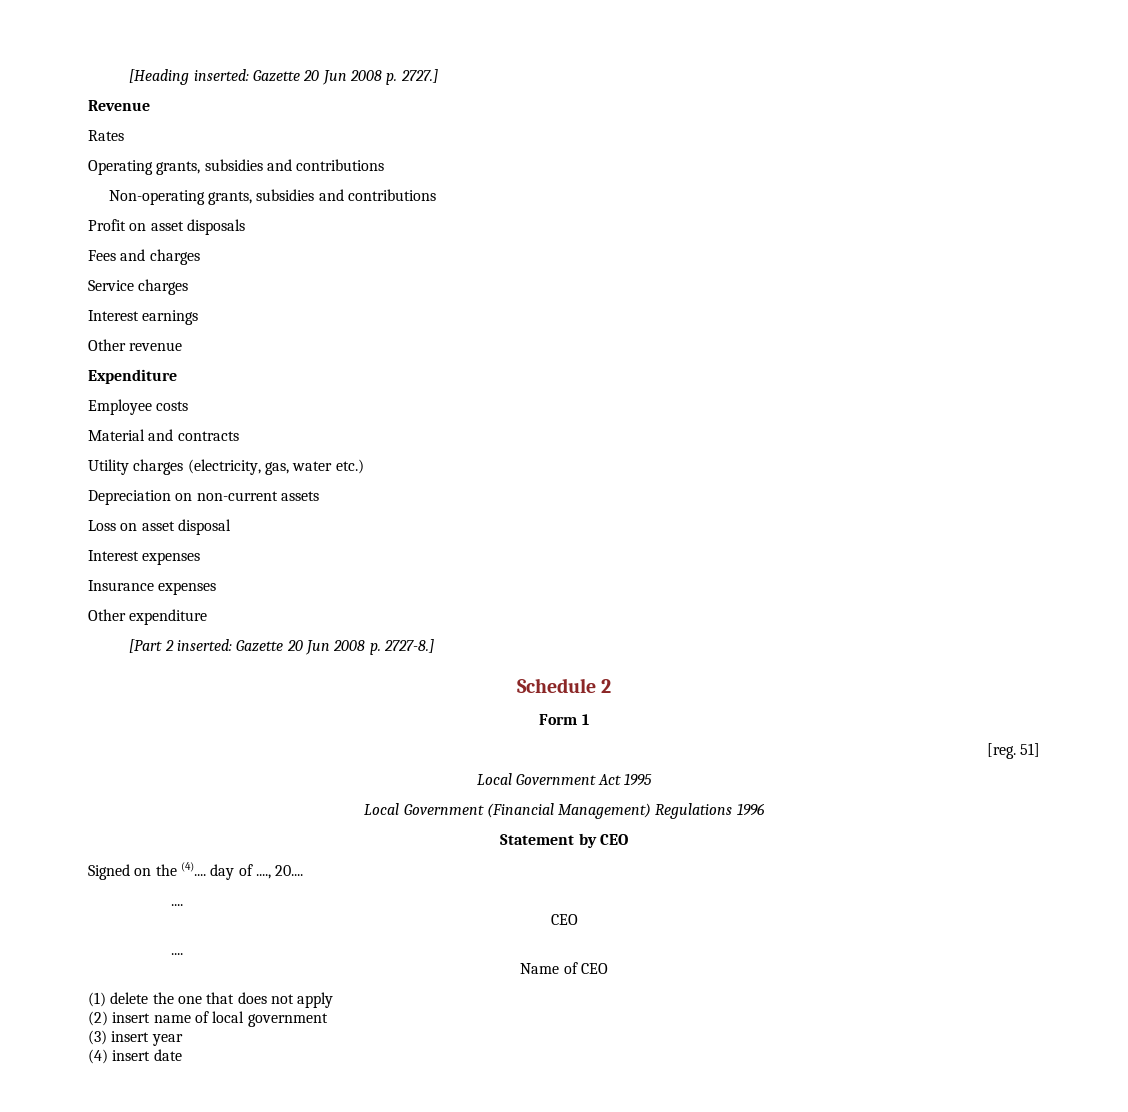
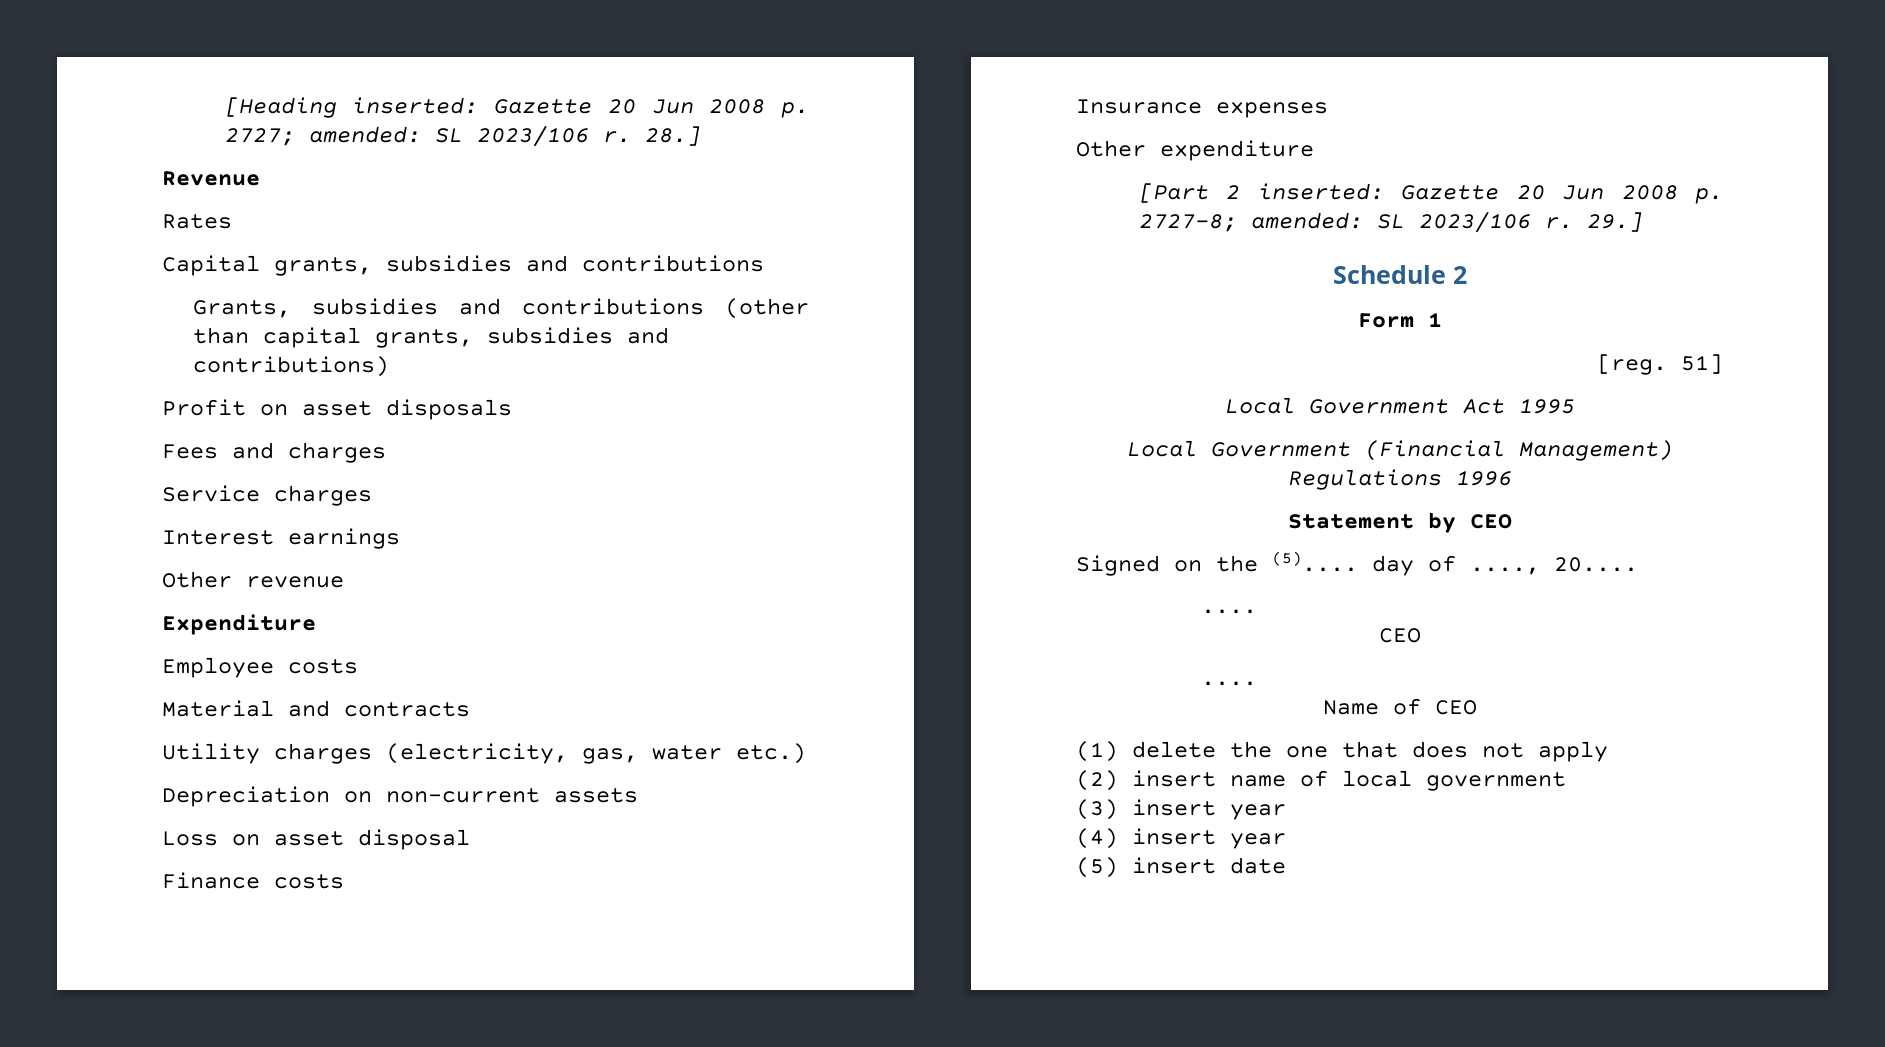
- [Heading inserted: Gazette 20 Jun 2008 p. 2727.]
+ [Heading inserted: Gazette 20 Jun 2008 p. 2727; amended: SL 2023/106 r. 28.]
- Operating grants, subsidies and contributions
- Non-operating grants, subsidies and contributions
+ Capital grants, subsidies and contributions
+ Grants, subsidies and contributions (other than capital grants, subsidies and contributions)
- Interest expenses
+ Finance costs
- [Part 2 inserted: Gazette 20 Jun 2008 p. 2727-8.]
+ [Part 2 inserted: Gazette 20 Jun 2008 p. 2727-8; amended: SL 2023/106 r. 29.]
- Signed on the (4).... day of ...., 20....
+ Signed on the (5).... day of ...., 20....
- (4) insert date
+ (4) insert year
+ (5) insert date

